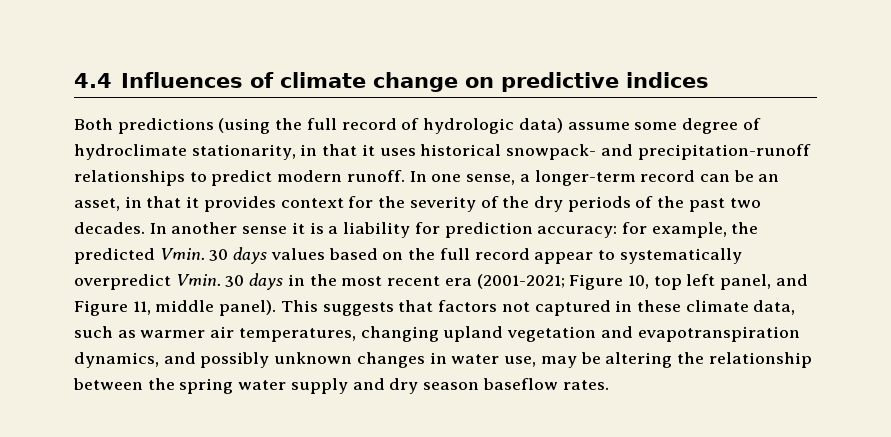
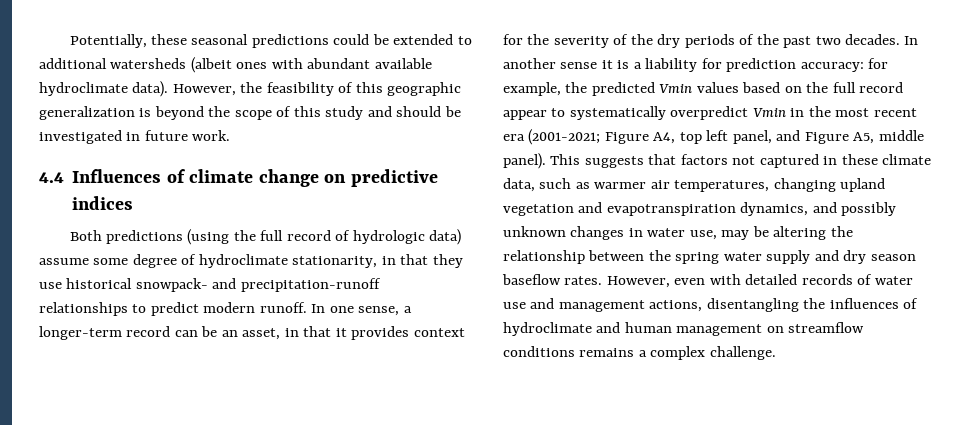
+ Potentially, these seasonal predictions could be extended to additional watersheds (albeit ones with abundant available hydroclimate data). However, the feasibility of this geographic generalization is beyond the scope of this study and should be investigated in future work.
- Both predictions (using the full record of hydrologic data) assume some degree of hydroclimate stationarity, in that it uses historical snowpack- and precipitation-runoff relationships to predict modern runoff.
+ Both predictions (using the full record of hydrologic data) assume some degree of hydroclimate stationarity, in that they use historical snowpack- and precipitation-runoff relationships to predict modern runoff.
- In another sense it is a liability for prediction accuracy: for example, the predicted Vmin. 30 days values based on the full record appear to systematically overpredict Vmin. 30 days in the most recent era (2001-2021; Figure 10, top left panel, and Figure 11, middle panel).
+ In another sense it is a liability for prediction accuracy: for example, the predicted Vmin values based on the full record appear to systematically overpredict Vmin in the most recent era (2001-2021; Figure A4, top left panel, and Figure A5, middle panel).
+ However, even with detailed records of water use and management actions, disentangling the influences of hydroclimate and human management on streamflow conditions remains a complex challenge.

